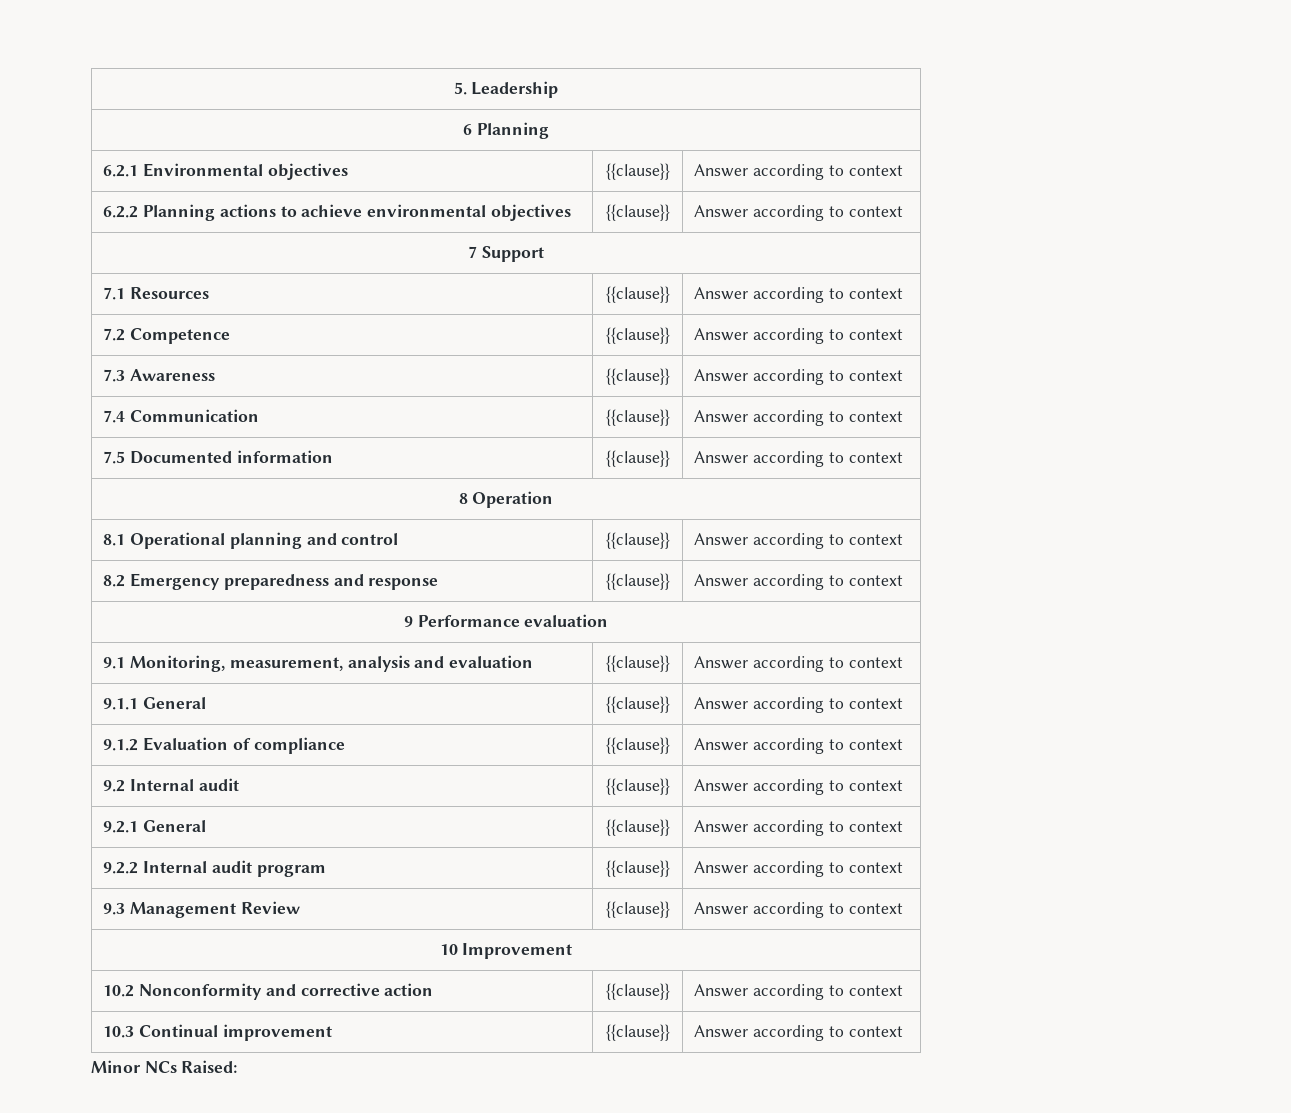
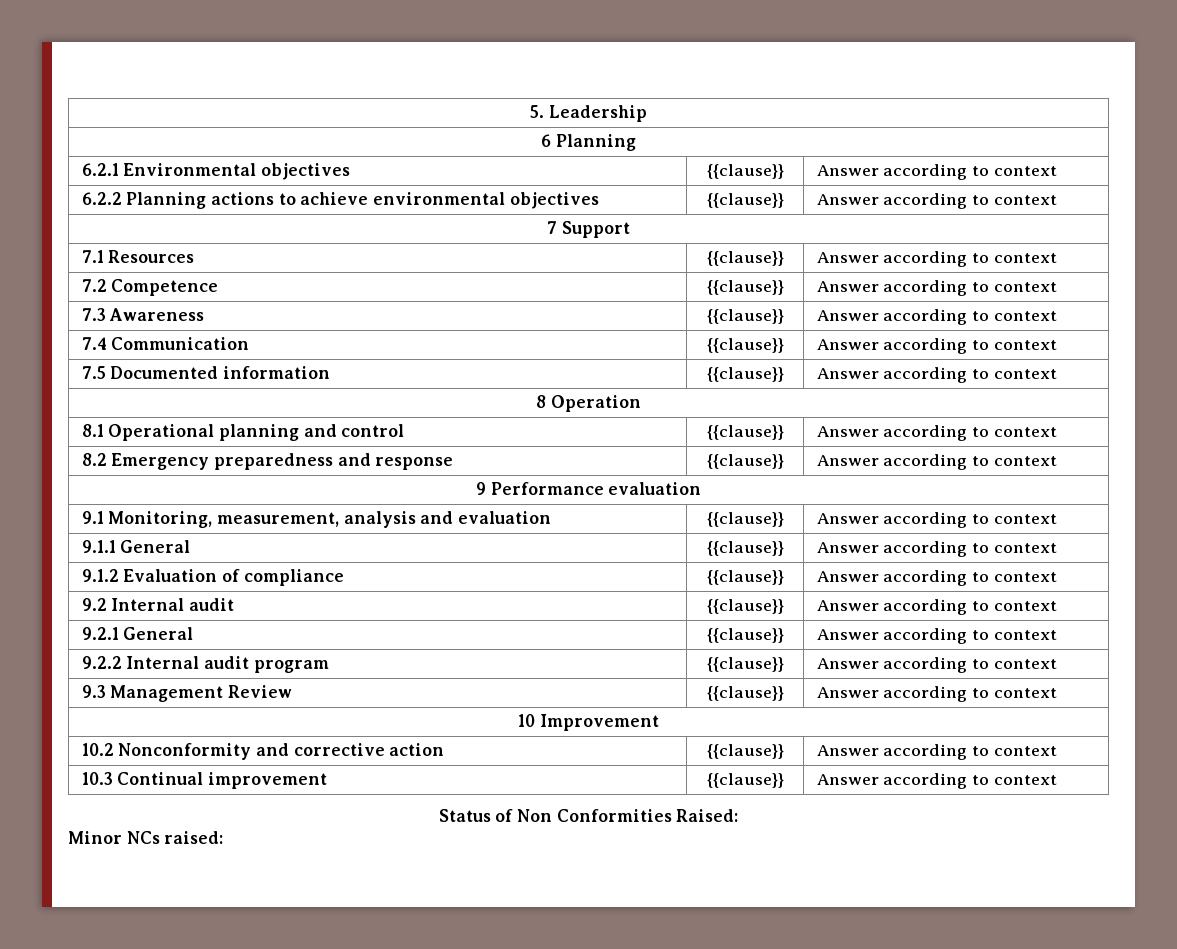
+ Status of Non Conformities Raised:
- Minor NCs Raised:
+ Minor NCs raised:

